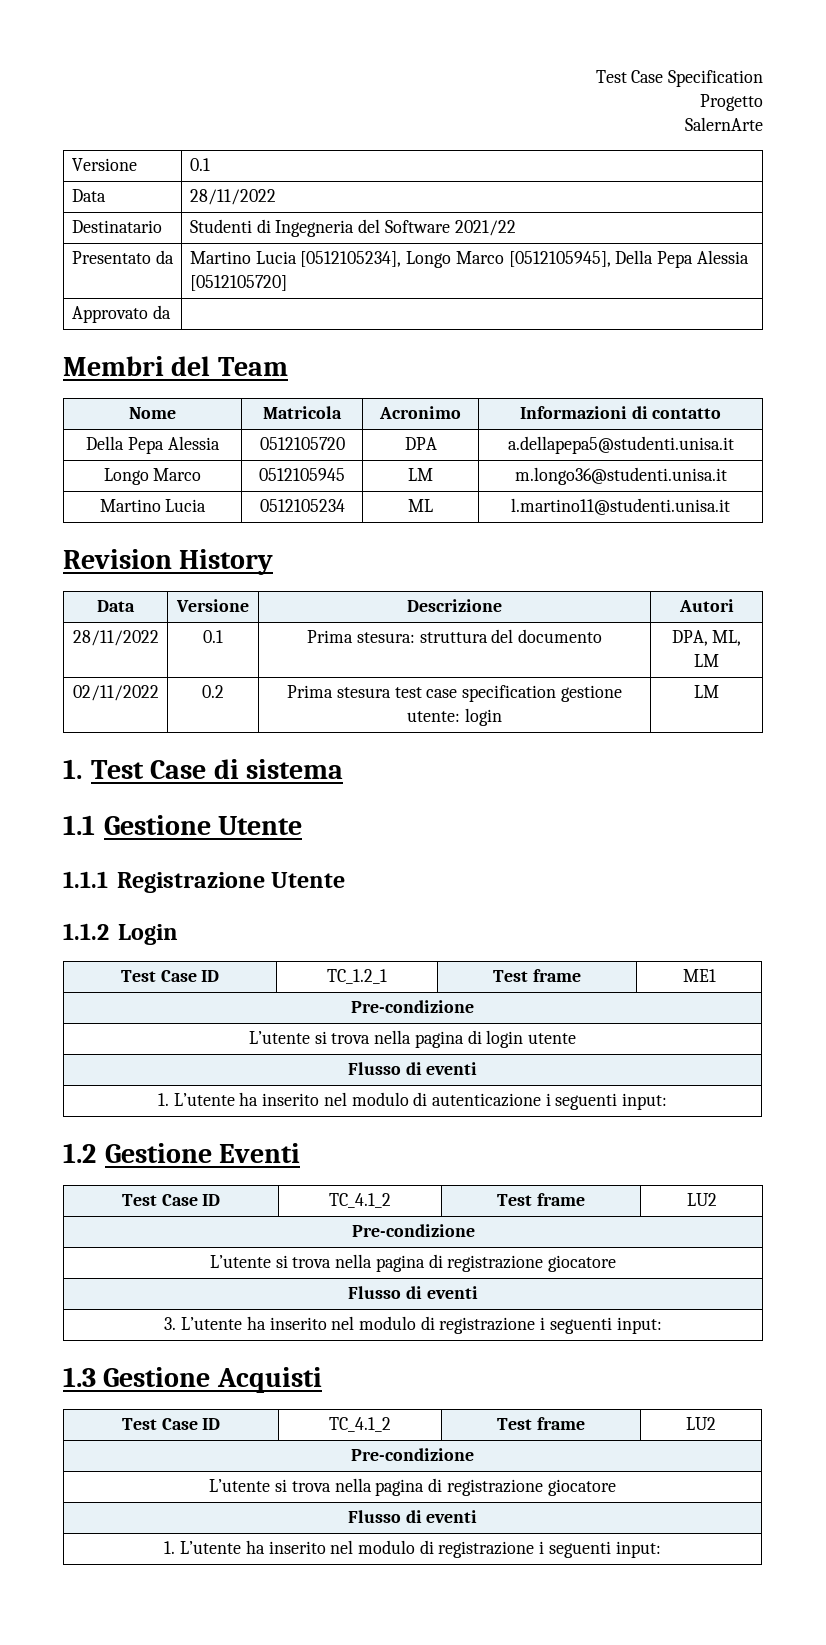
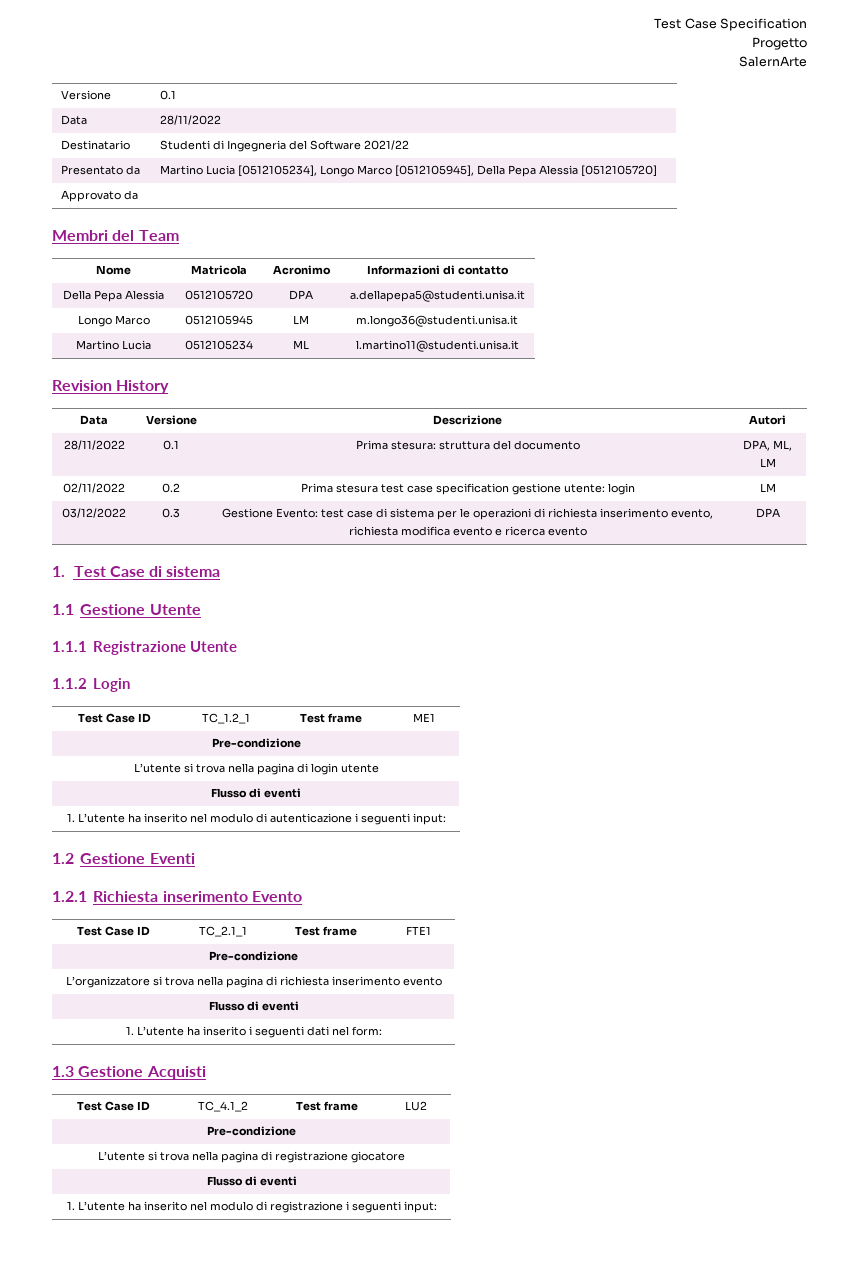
+ 03/12/2022 | 0.3 | Gestione Evento: test case di sistema per le operazioni di richiesta inserimento evento, richiesta modifica evento e ricerca evento | DPA
  1.2 Gestione Eventi
- Test Case ID | TC_4.1_2 | Test frame | LU2
+ 1.2.1 Richiesta inserimento Evento
+ Test Case ID | TC_2.1_1 | Test frame | FTE1
  Pre-condizione
- L’utente si trova nella pagina di registrazione giocatore
+ L’organizzatore si trova nella pagina di richiesta inserimento evento
  Flusso di eventi
- 3. L’utente ha inserito nel modulo di registrazione i seguenti input:
+ 1. L’utente ha inserito i seguenti dati nel form:

